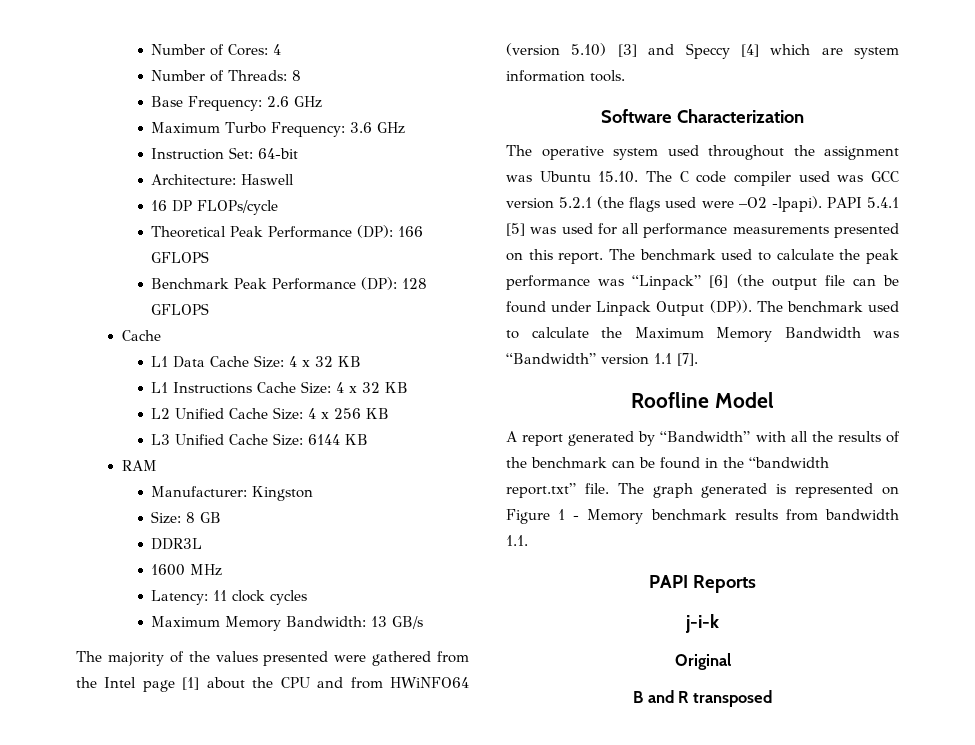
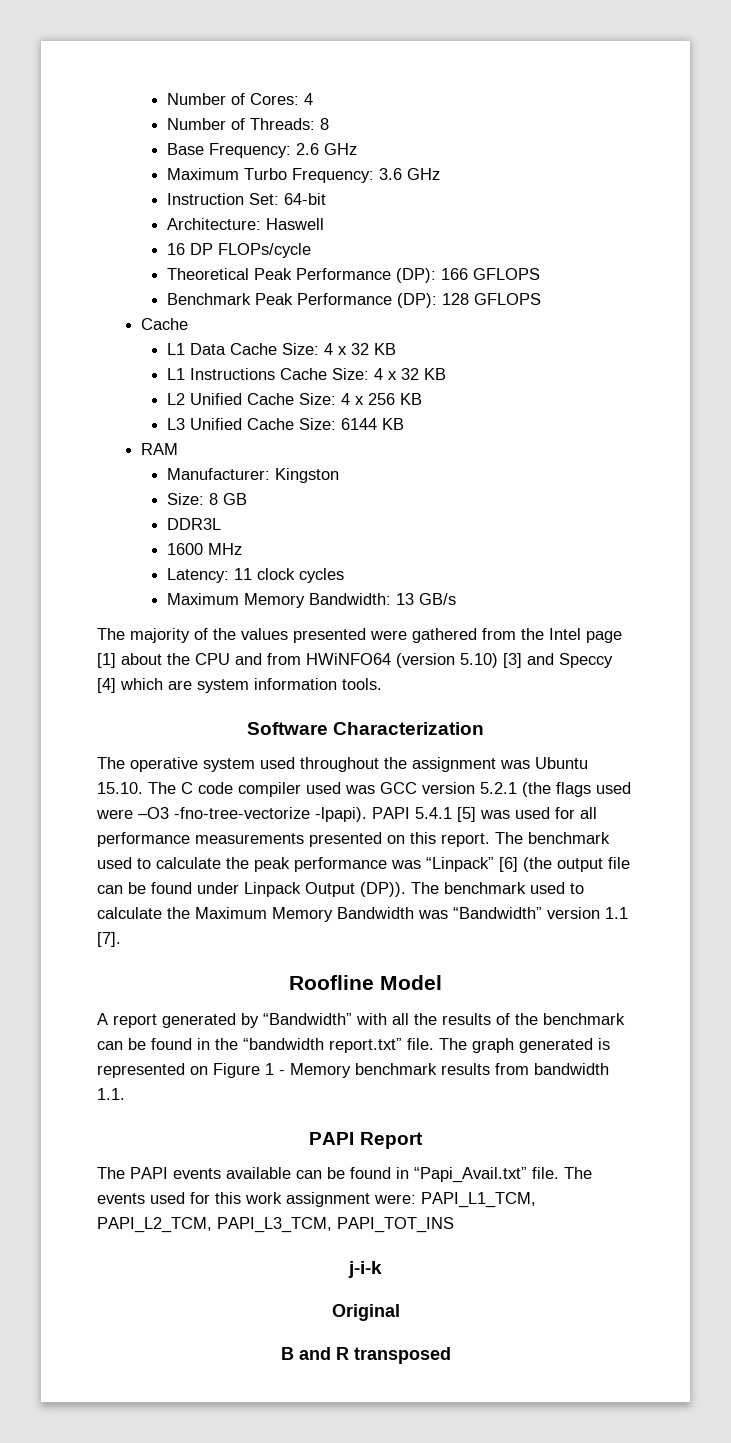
- The operative system used throughout the assignment was Ubuntu 15.10. The C code compiler used was GCC version 5.2.1 (the flags used were –O2 -lpapi).
+ The operative system used throughout the assignment was Ubuntu 15.10. The C code compiler used was GCC version 5.2.1 (the flags used were –O3 -fno-tree-vectorize -lpapi).
- PAPI Reports
+ PAPI Report
+ The PAPI events available can be found in “Papi_Avail.txt” file. The events used for this work assignment were: PAPI_L1_TCM, PAPI_L2_TCM, PAPI_L3_TCM, PAPI_TOT_INS

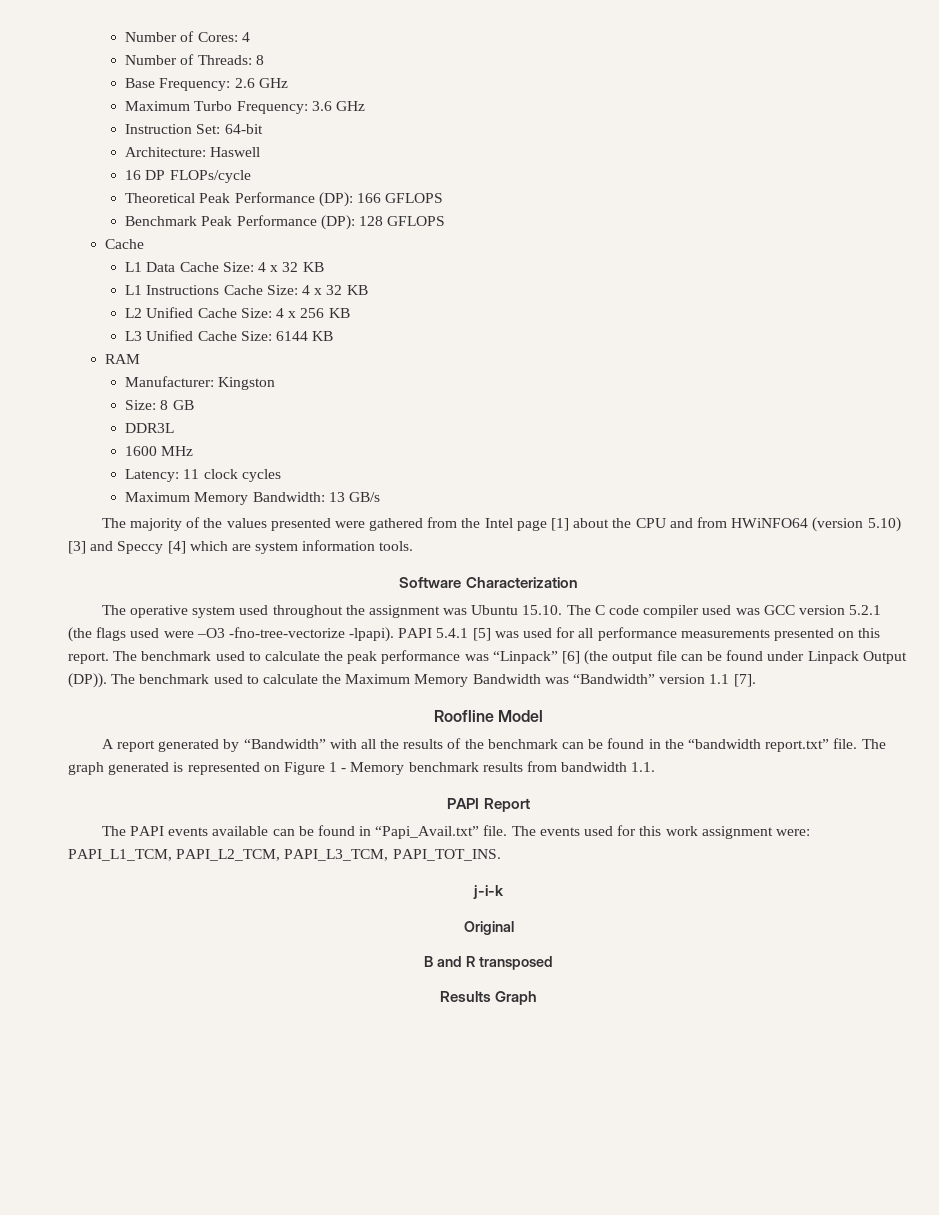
- The events used for this work assignment were: PAPI_L1_TCM, PAPI_L2_TCM, PAPI_L3_TCM, PAPI_TOT_INS
+ The events used for this work assignment were: PAPI_L1_TCM, PAPI_L2_TCM, PAPI_L3_TCM, PAPI_TOT_INS.
+ Results Graph

